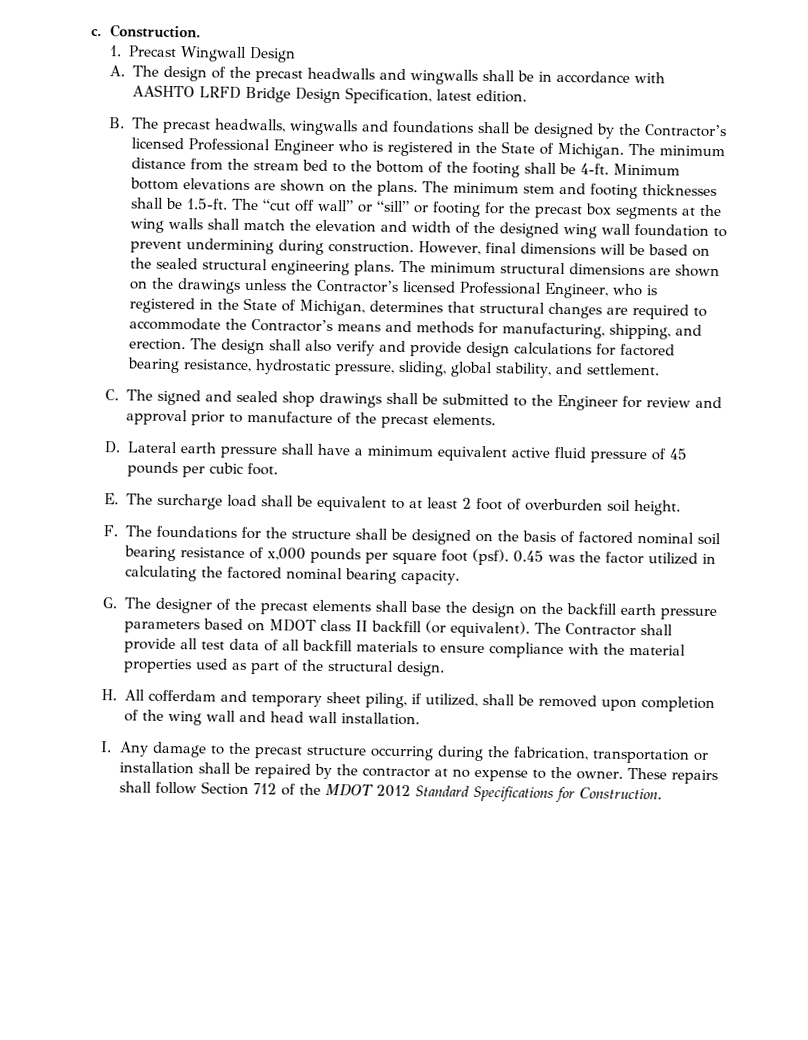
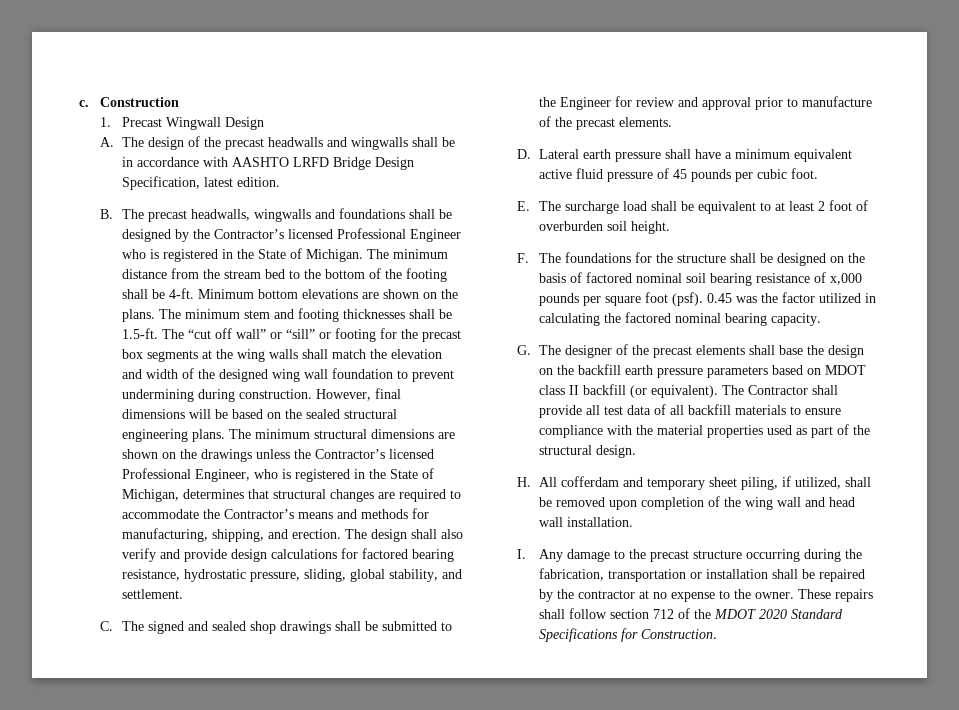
- c. Construction.
+ c. Construction
- These repairs shall follow Section 712 of the MDOT 2012 Standard Specifications for Construction.
+ These repairs shall follow section 712 of the MDOT 2020 Standard Specifications for Construction.

